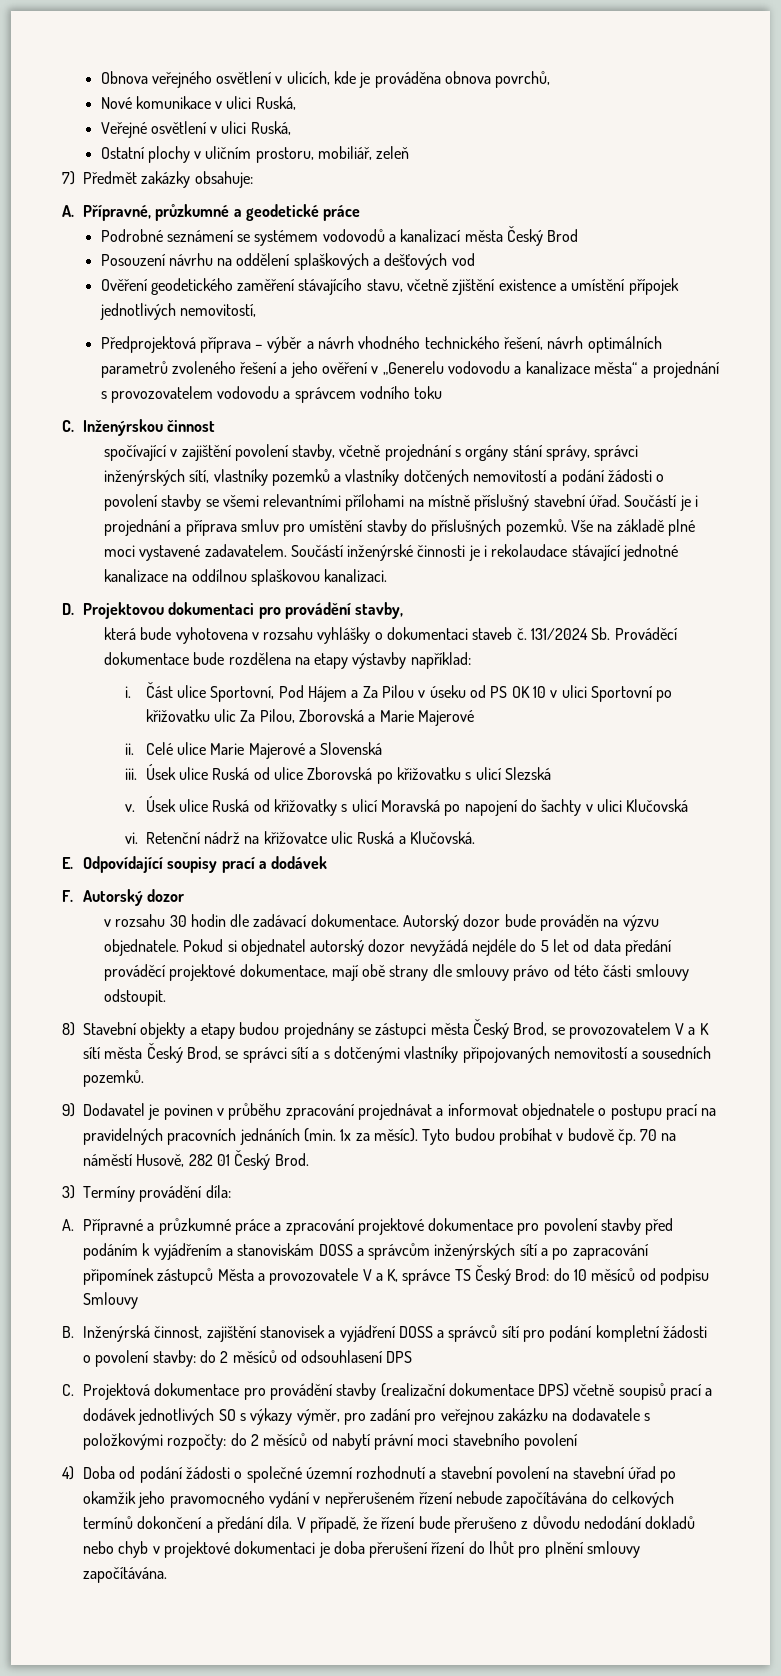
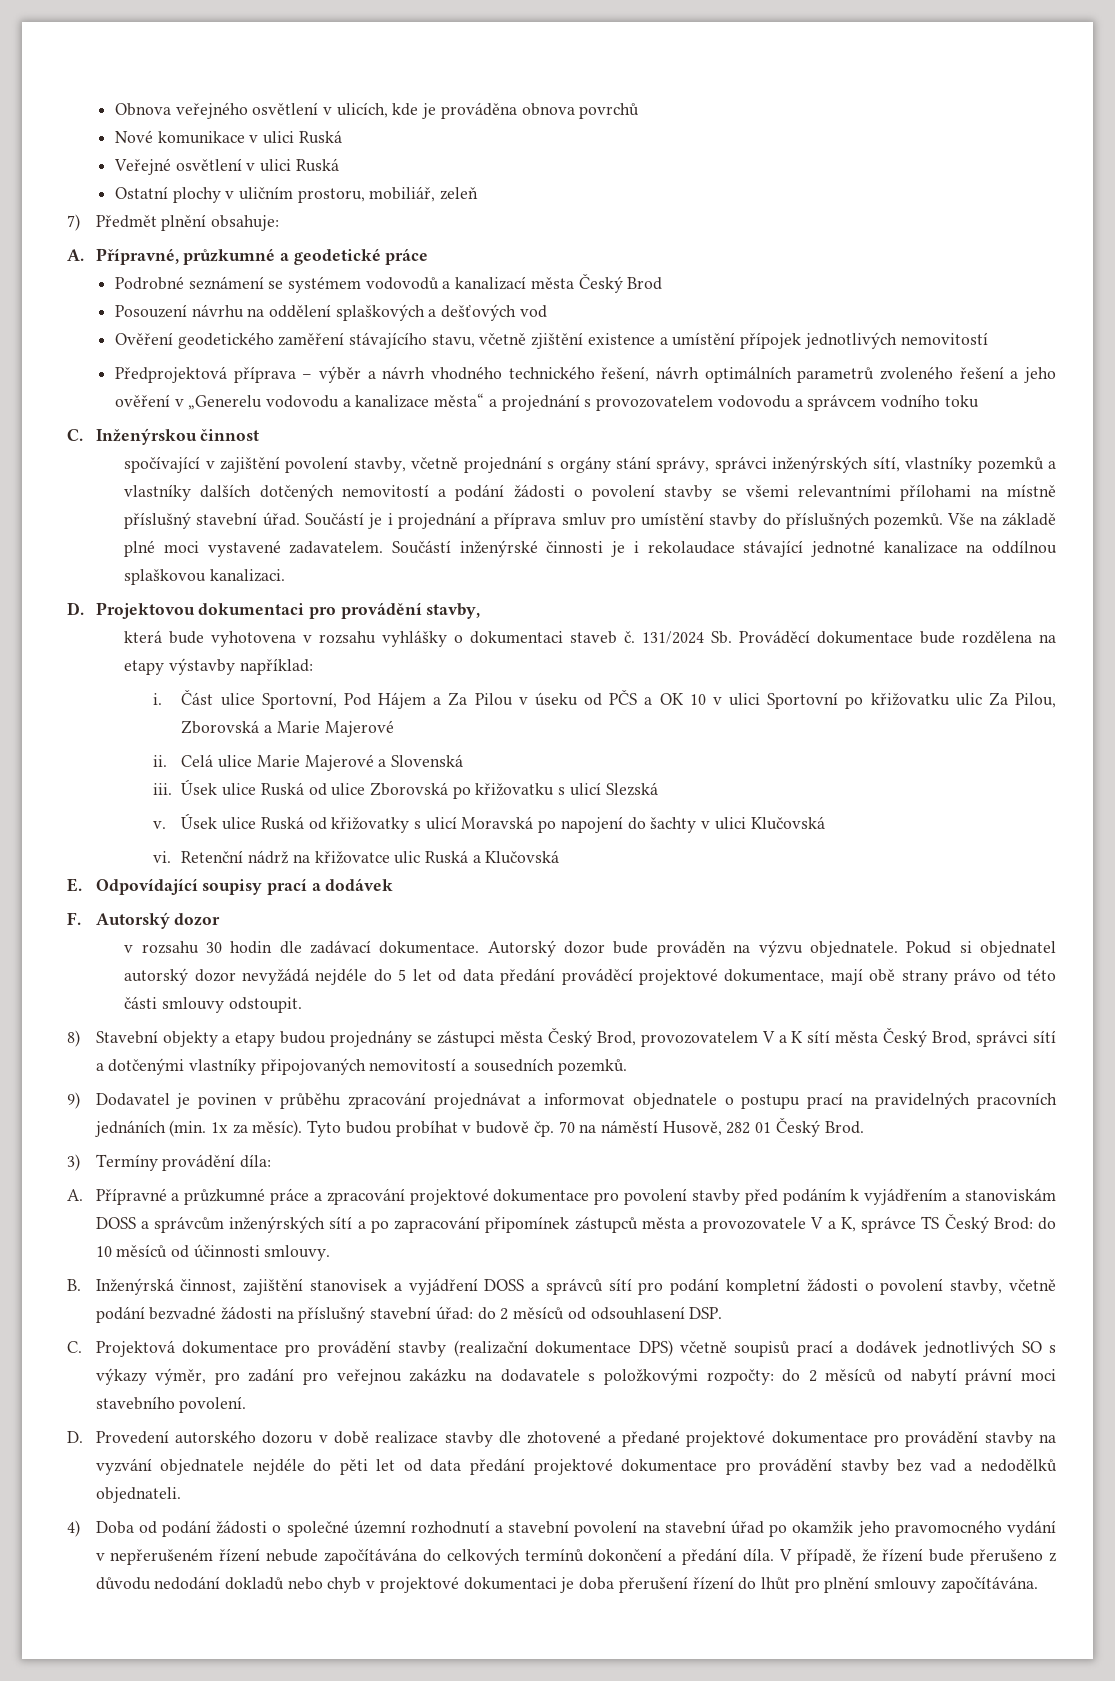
- Obnova veřejného osvětlení v ulicích, kde je prováděna obnova povrchů,
+ Obnova veřejného osvětlení v ulicích, kde je prováděna obnova povrchů
- Nové komunikace v ulici Ruská,
+ Nové komunikace v ulici Ruská
- Veřejné osvětlení v ulici Ruská,
+ Veřejné osvětlení v ulici Ruská
- 7) Předmět zakázky obsahuje:
+ 7) Předmět plnění obsahuje:
- Ověření geodetického zaměření stávajícího stavu, včetně zjištění existence a umístění přípojek jednotlivých nemovitostí,
+ Ověření geodetického zaměření stávajícího stavu, včetně zjištění existence a umístění přípojek jednotlivých nemovitostí
- spočívající v zajištění povolení stavby, včetně projednání s orgány stání správy, správci inženýrských sítí, vlastníky pozemků a vlastníky dotčených nemovitostí a podání žádosti o povolení stavby se všemi relevantními přílohami na místně příslušný stavební úřad.
+ spočívající v zajištění povolení stavby, včetně projednání s orgány stání správy, správci inženýrských sítí, vlastníky pozemků a vlastníky dalších dotčených nemovitostí a podání žádosti o povolení stavby se všemi relevantními přílohami na místně příslušný stavební úřad.
- Část ulice Sportovní, Pod Hájem a Za Pilou v úseku od PS OK 10 v ulici Sportovní po křižovatku ulic Za Pilou, Zborovská a Marie Majerové
+ Část ulice Sportovní, Pod Hájem a Za Pilou v úseku od PČS a OK 10 v ulici Sportovní po křižovatku ulic Za Pilou, Zborovská a Marie Majerové
- Celé ulice Marie Majerové a Slovenská
+ Celá ulice Marie Majerové a Slovenská
- Retenční nádrž na křižovatce ulic Ruská a Klučovská.
+ Retenční nádrž na křižovatce ulic Ruská a Klučovská
- Pokud si objednatel autorský dozor nevyžádá nejdéle do 5 let od data předání prováděcí projektové dokumentace, mají obě strany dle smlouvy právo od této části smlouvy odstoupit.
+ Pokud si objednatel autorský dozor nevyžádá nejdéle do 5 let od data předání prováděcí projektové dokumentace, mají obě strany právo od této části smlouvy odstoupit.
- 8) Stavební objekty a etapy budou projednány se zástupci města Český Brod, se provozovatelem V a K sítí města Český Brod, se správci sítí a s dotčenými vlastníky připojovaných nemovitostí a sousedních pozemků.
+ 8) Stavební objekty a etapy budou projednány se zástupci města Český Brod, provozovatelem V a K sítí města Český Brod, správci sítí a dotčenými vlastníky připojovaných nemovitostí a sousedních pozemků.
- A. Přípravné a průzkumné práce a zpracování projektové dokumentace pro povolení stavby před podáním k vyjádřením a stanoviskám DOSS a správcům inženýrských sítí a po zapracování připomínek zástupců Města a provozovatele V a K, správce TS Český Brod: do 10 měsíců od podpisu Smlouvy
+ A. Přípravné a průzkumné práce a zpracování projektové dokumentace pro povolení stavby před podáním k vyjádřením a stanoviskám DOSS a správcům inženýrských sítí a po zapracování připomínek zástupců města a provozovatele V a K, správce TS Český Brod: do 10 měsíců od účinnosti smlouvy.
- B. Inženýrská činnost, zajištění stanovisek a vyjádření DOSS a správců sítí pro podání kompletní žádosti o povolení stavby: do 2 měsíců od odsouhlasení DPS
+ B. Inženýrská činnost, zajištění stanovisek a vyjádření DOSS a správců sítí pro podání kompletní žádosti o povolení stavby, včetně podání bezvadné žádosti na příslušný stavební úřad: do 2 měsíců od odsouhlasení DSP.
- C. Projektová dokumentace pro provádění stavby (realizační dokumentace DPS) včetně soupisů prací a dodávek jednotlivých SO s výkazy výměr, pro zadání pro veřejnou zakázku na dodavatele s položkovými rozpočty: do 2 měsíců od nabytí právní moci stavebního povolení
+ C. Projektová dokumentace pro provádění stavby (realizační dokumentace DPS) včetně soupisů prací a dodávek jednotlivých SO s výkazy výměr, pro zadání pro veřejnou zakázku na dodavatele s položkovými rozpočty: do 2 měsíců od nabytí právní moci stavebního povolení.
+ D. Provedení autorského dozoru v době realizace stavby dle zhotovené a předané projektové dokumentace pro provádění stavby na vyzvání objednatele nejdéle do pěti let od data předání projektové dokumentace pro provádění stavby bez vad a nedodělků objednateli.

